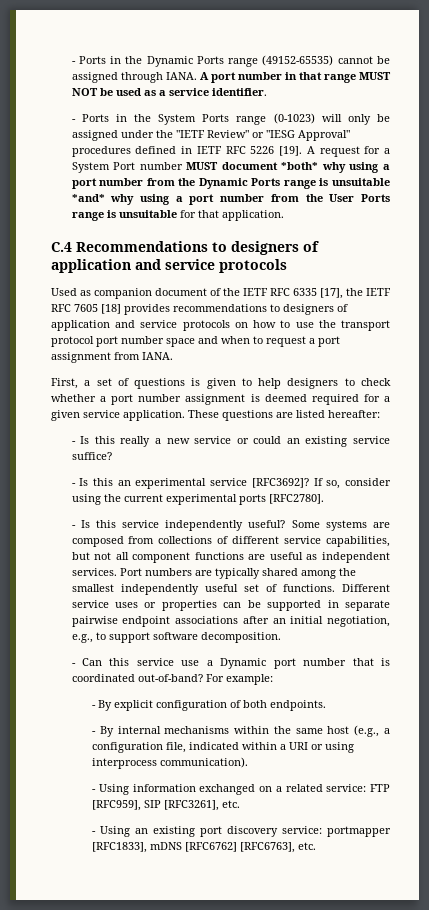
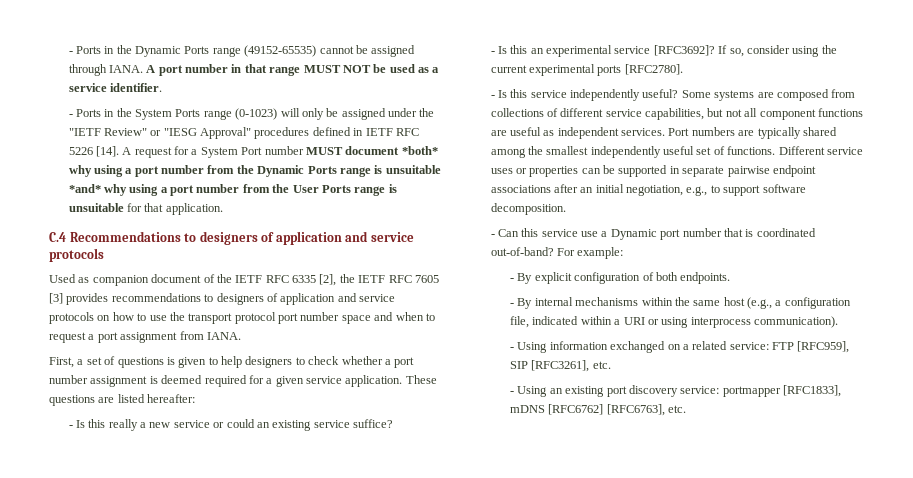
- - Ports in the System Ports range (0-1023) will only be assigned under the "IETF Review" or "IESG Approval" procedures defined in IETF RFC 5226 [19].
+ - Ports in the System Ports range (0-1023) will only be assigned under the "IETF Review" or "IESG Approval" procedures defined in IETF RFC 5226 [14].
- Used as companion document of the IETF RFC 6335 [17], the IETF RFC 7605 [18] provides recommendations to designers of application and service protocols on how to use the transport protocol port number space and when to request a port assignment from IANA.
+ Used as companion document of the IETF RFC 6335 [2], the IETF RFC 7605 [3] provides recommendations to designers of application and service protocols on how to use the transport protocol port number space and when to request a port assignment from IANA.

